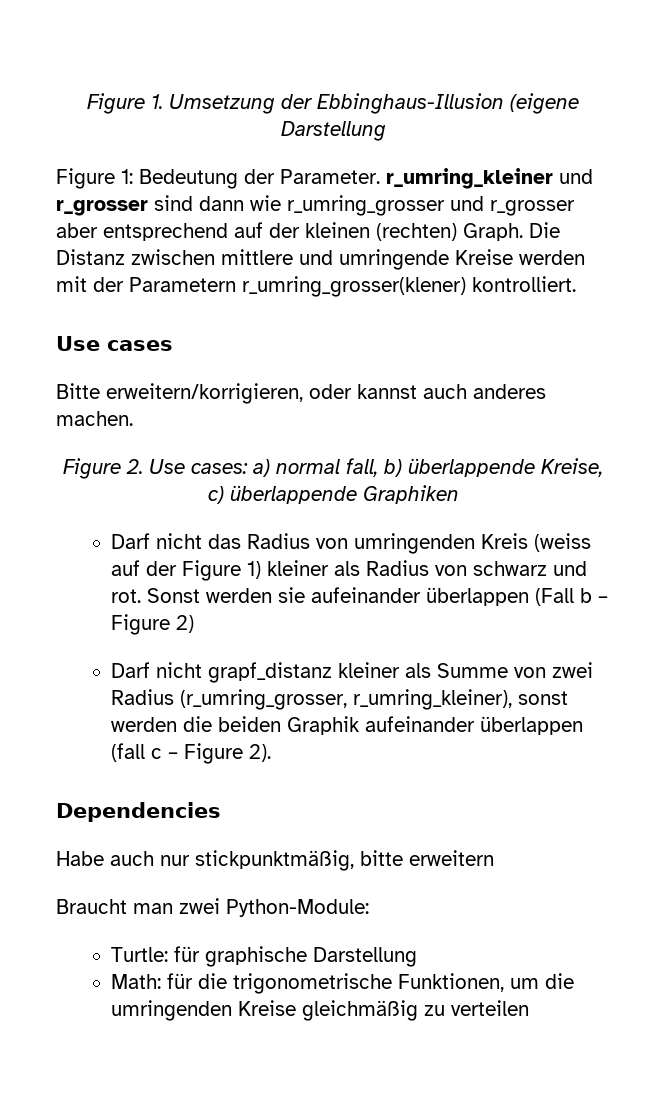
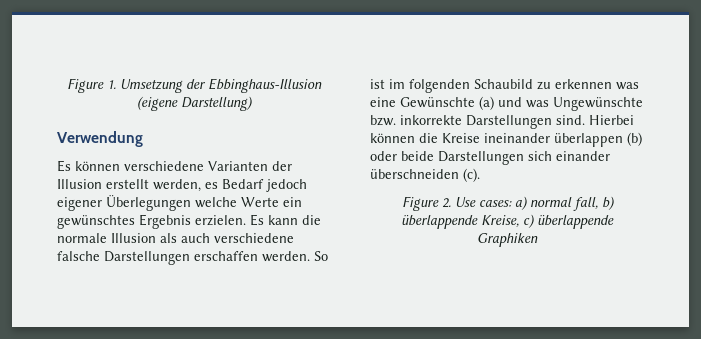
- Figure 1. Umsetzung der Ebbinghaus-Illusion (eigene Darstellung
- Figure 1: Bedeutung der Parameter. r_umring_kleiner und r_grosser sind dann wie r_umring_grosser und r_grosser aber entsprechend auf der kleinen (rechten) Graph. Die Distanz zwischen mittlere und umringende Kreise werden mit der Parametern r_umring_grosser(klener) kontrolliert.
- Use cases
- Bitte erweitern/korrigieren, oder kannst auch anderes machen.
+ Figure 1. Umsetzung der Ebbinghaus-Illusion (eigene Darstellung)
+ Verwendung
+ Es können verschiedene Varianten der Illusion erstellt werden, es Bedarf jedoch eigener Überlegungen welche Werte ein gewünschtes Ergebnis erzielen. Es kann die normale Illusion als auch verschiedene falsche Darstellungen erschaffen werden. So ist im folgenden Schaubild zu erkennen was eine Gewünschte (a) und was Ungewünschte bzw. inkorrekte Darstellungen sind. Hierbei können die Kreise ineinander überlappen (b) oder beide Darstellungen sich einander überschneiden (c).
- Darf nicht das Radius von umringenden Kreis (weiss auf der Figure 1) kleiner als Radius von schwarz und rot. Sonst werden sie aufeinander überlappen (Fall b – Figure 2)
- Darf nicht grapf_distanz kleiner als Summe von zwei Radius (r_umring_grosser, r_umring_kleiner), sonst werden die beiden Graphik aufeinander überlappen (fall c – Figure 2).
- Dependencies
- Habe auch nur stickpunktmäßig, bitte erweitern
- Braucht man zwei Python-Module:
- Turtle: für graphische Darstellung
- Math: für die trigonometrische Funktionen, um die umringenden Kreise gleichmäßig zu verteilen

